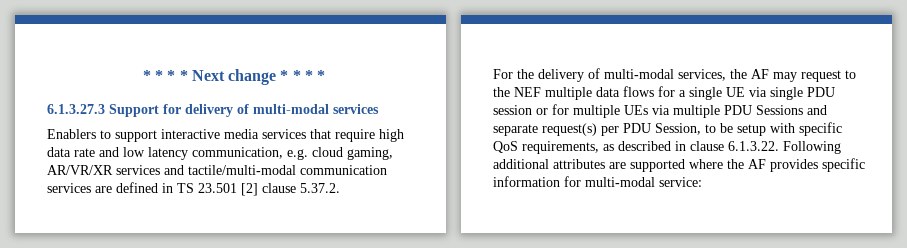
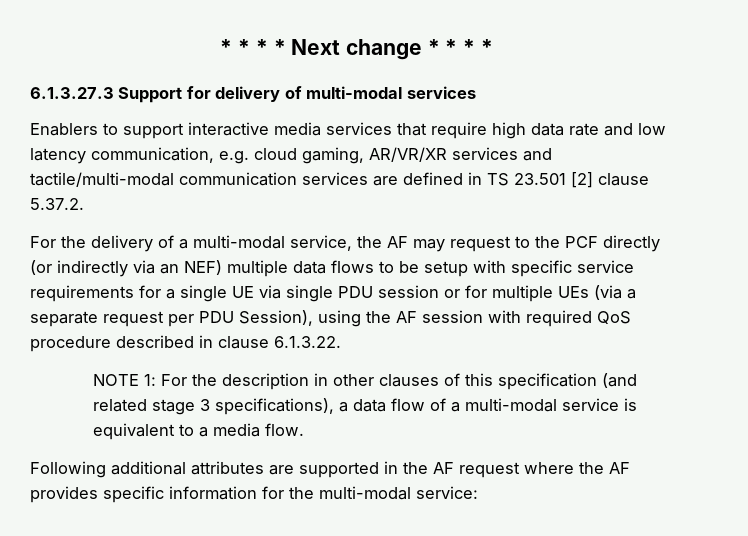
- For the delivery of multi-modal services, the AF may request to the NEF multiple data flows for a single UE via single PDU session or for multiple UEs via multiple PDU Sessions and separate request(s) per PDU Session, to be setup with specific QoS requirements, as described in clause 6.1.3.22. Following additional attributes are supported where the AF provides specific information for multi-modal service:
+ For the delivery of a multi-modal service, the AF may request to the PCF directly (or indirectly via an NEF) multiple data flows to be setup with specific service requirements for a single UE via single PDU session or for multiple UEs (via a separate request per PDU Session), using the AF session with required QoS procedure described in clause 6.1.3.22.
+ NOTE 1: For the description in other clauses of this specification (and related stage 3 specifications), a data flow of a multi-modal service is equivalent to a media flow.
+ Following additional attributes are supported in the AF request where the AF provides specific information for the multi-modal service:

